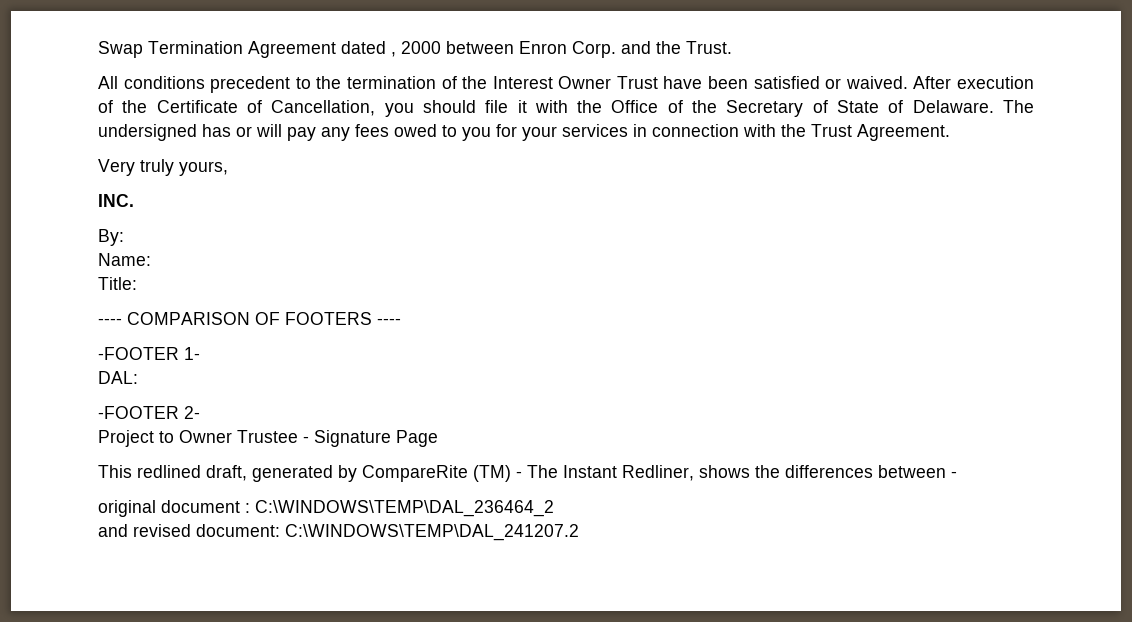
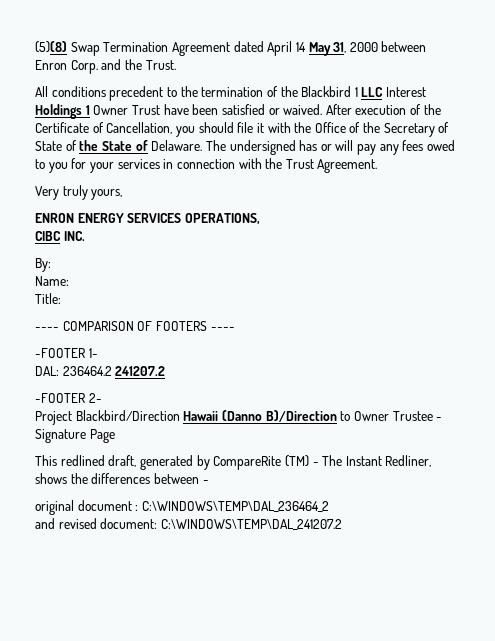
- Swap Termination Agreement dated , 2000 between Enron Corp. and the Trust.
+ (5)(8) Swap Termination Agreement dated April 14 May 31, 2000 between Enron Corp. and the Trust.
- All conditions precedent to the termination of the Interest Owner Trust have been satisfied or waived.
+ All conditions precedent to the termination of the Blackbird 1 LLC Interest Holdings 1 Owner Trust have been satisfied or waived.
- After execution of the Certificate of Cancellation, you should file it with the Office of the Secretary of State of Delaware.
+ After execution of the Certificate of Cancellation, you should file it with the Office of the Secretary of State of the State of Delaware.
- INC.
+ ENRON ENERGY SERVICES OPERATIONS,
+ CIBC INC.
- DAL:
+ DAL: 236464.2 241207.2
- Project to Owner Trustee - Signature Page
+ Project Blackbird/Direction Hawaii (Danno B)/Direction to Owner Trustee - Signature Page

